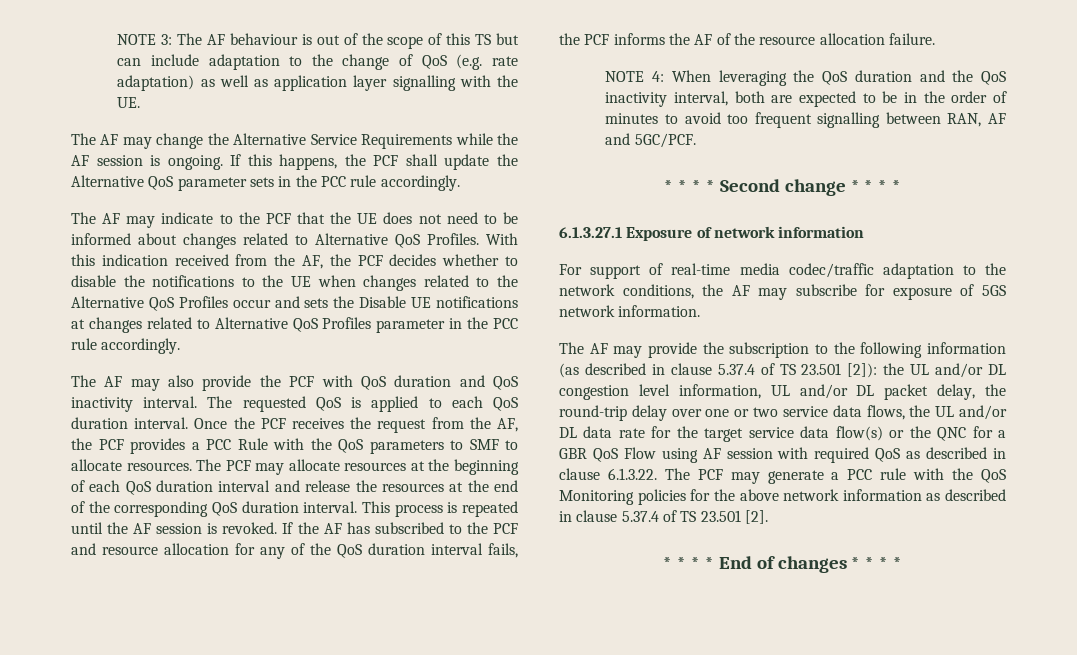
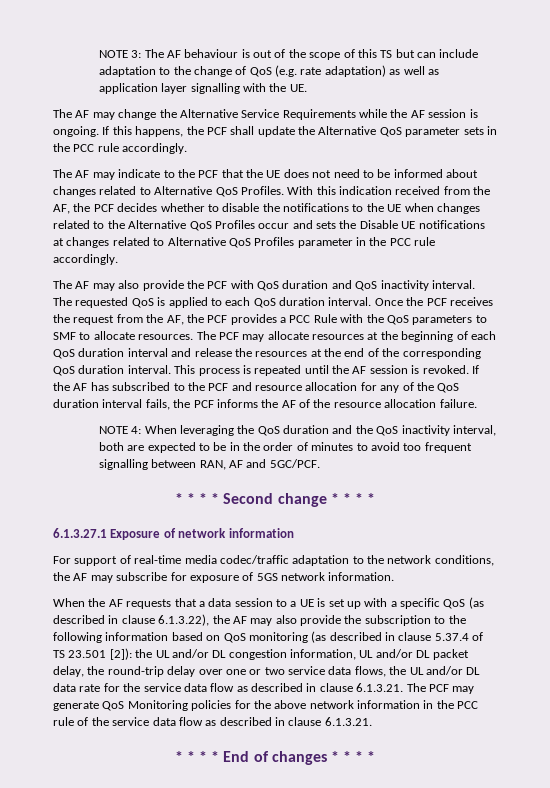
- The AF may provide the subscription to the following information (as described in clause 5.37.4 of TS 23.501 [2]): the UL and/or DL congestion level information, UL and/or DL packet delay, the round-trip delay over one or two service data flows, the UL and/or DL data rate for the target service data flow(s) or the QNC for a GBR QoS Flow using AF session with required QoS as described in clause 6.1.3.22. The PCF may generate a PCC rule with the QoS Monitoring policies for the above network information as described in clause 5.37.4 of TS 23.501 [2].
+ When the AF requests that a data session to a UE is set up with a specific QoS (as described in clause 6.1.3.22), the AF may also provide the subscription to the following information based on QoS monitoring (as described in clause 5.37.4 of TS 23.501 [2]): the UL and/or DL congestion information, UL and/or DL packet delay, the round-trip delay over one or two service data flows, the UL and/or DL data rate for the service data flow as described in clause 6.1.3.21. The PCF may generate QoS Monitoring policies for the above network information in the PCC rule of the service data flow as described in clause 6.1.3.21.

